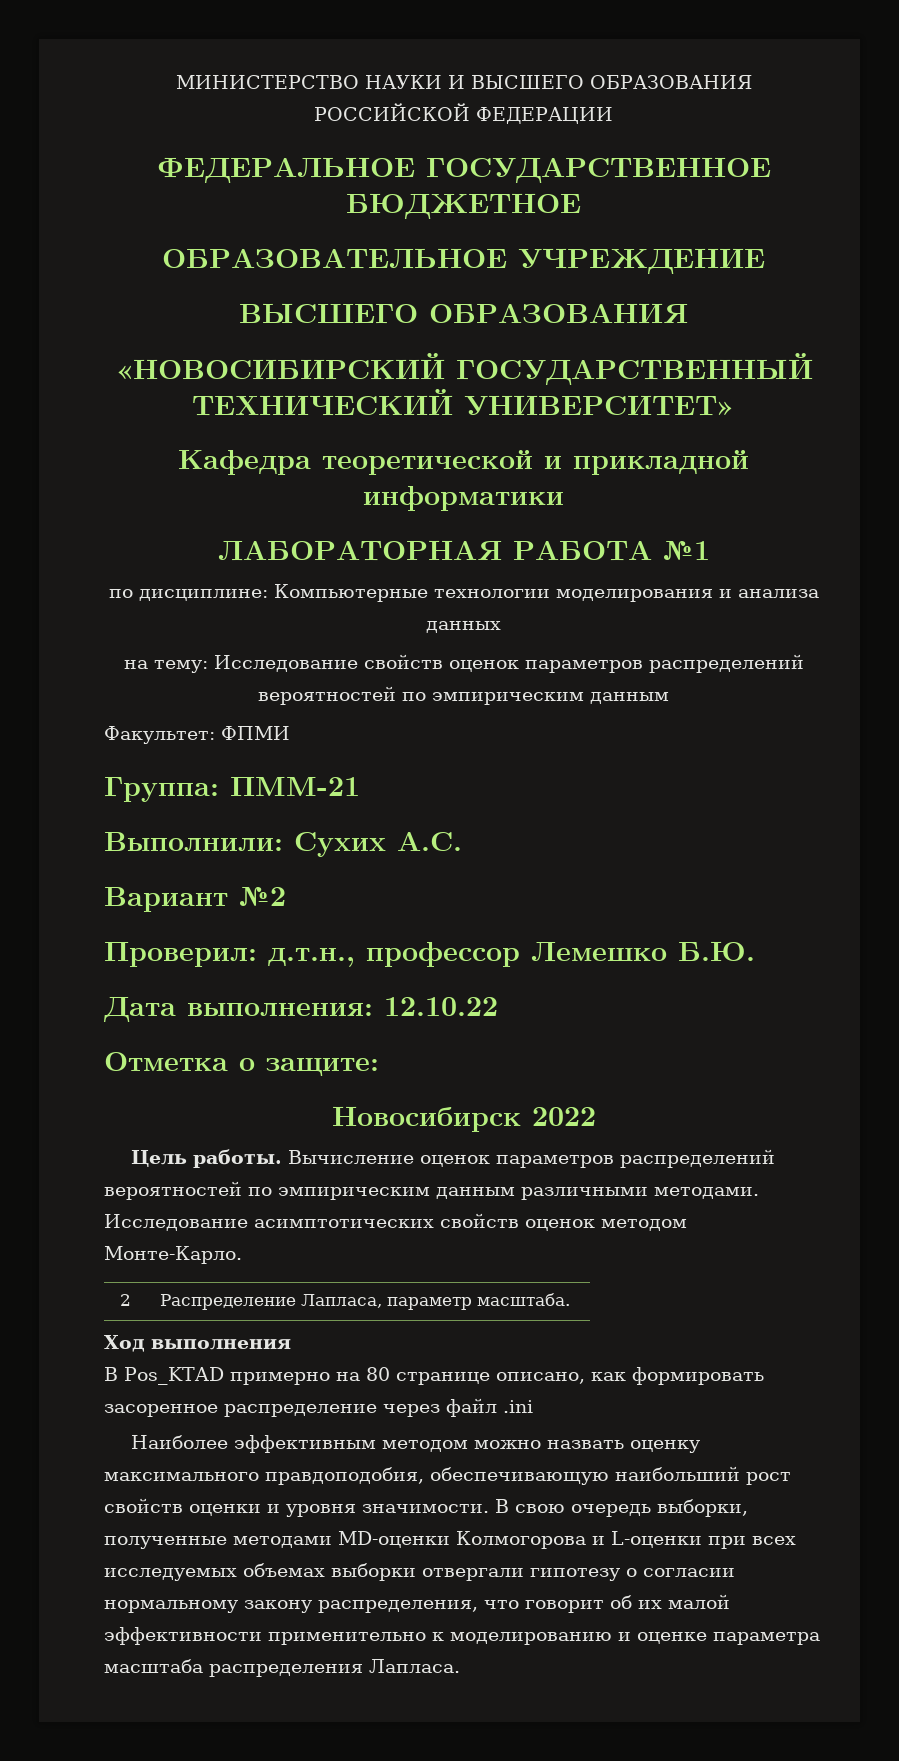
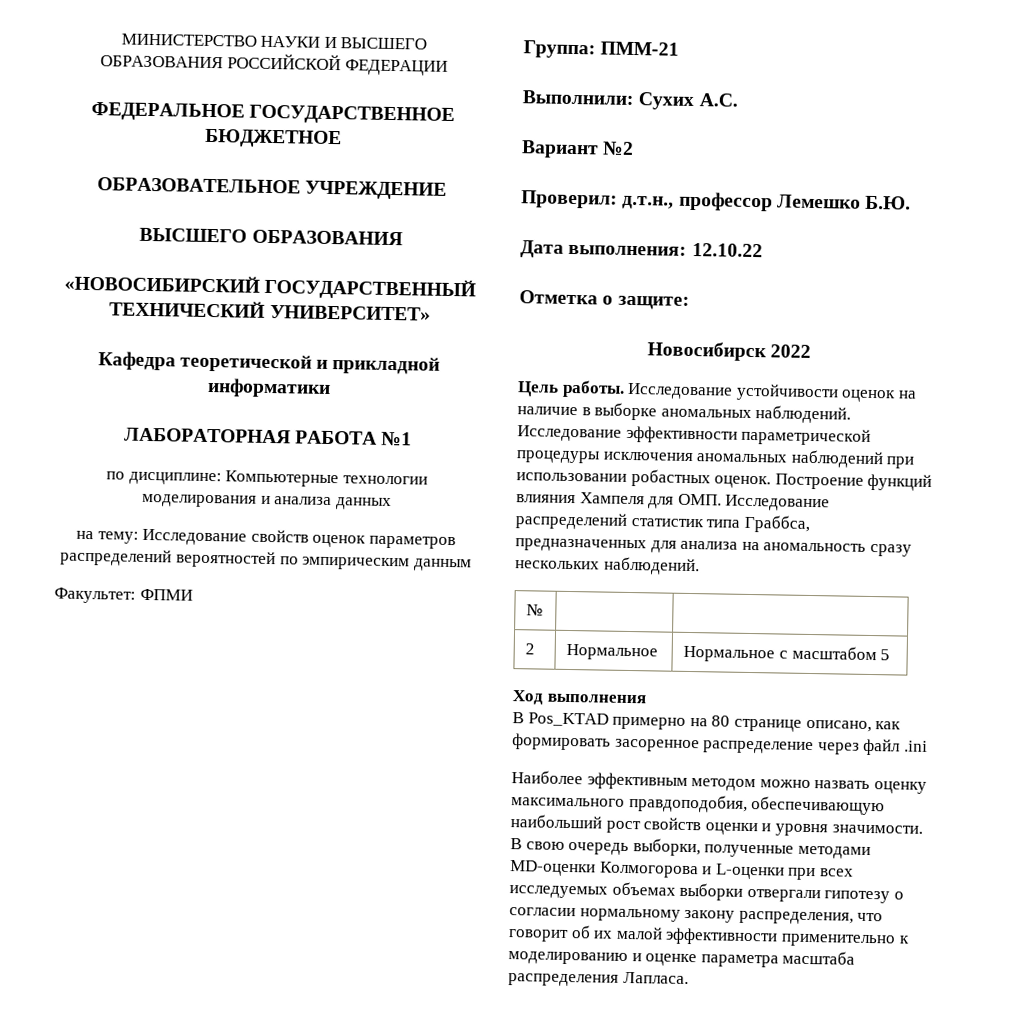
- Вычисление оценок параметров распределений вероятностей по эмпирическим данным различными методами. Исследование асимптотических свойств оценок методом Монте-Карло.
- 2 | Распределение Лапласа, параметр масштаба.
+ Исследование устойчивости оценок на наличие в выборке аномальных наблюдений. Исследование эффективности параметрической процедуры исключения аномальных наблюдений при использовании робастных оценок. Построение функций влияния Хампеля для ОМП. Исследование распределений статистик типа Граббса, предназначенных для анализа на аномальность сразу нескольких наблюдений.
+ № | |
+ 2 | Нормальное | Нормальное с масштабом 5

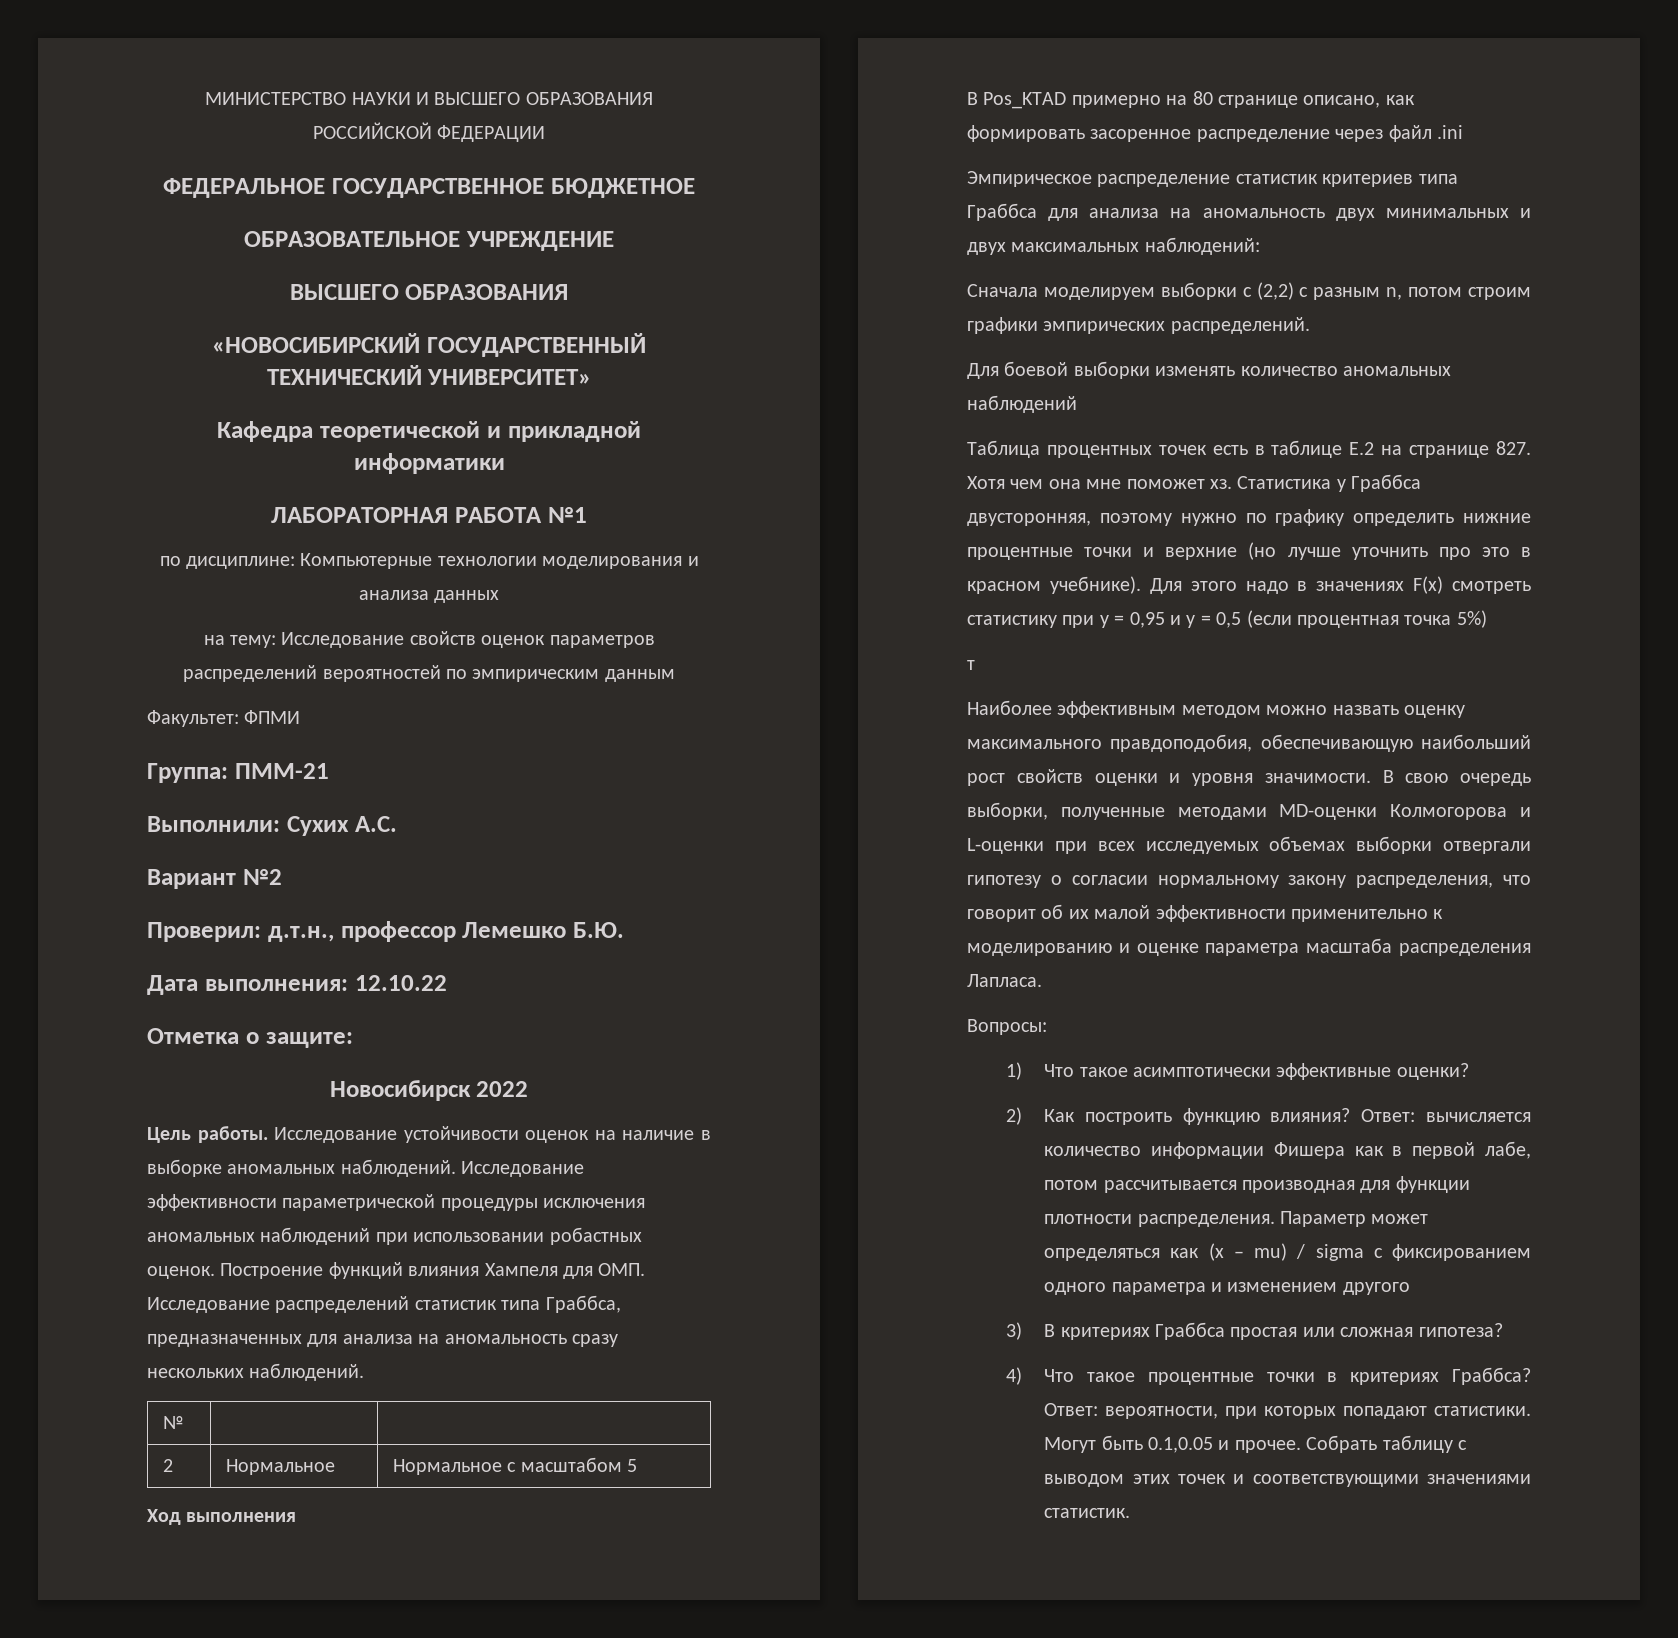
+ Эмпирическое распределение статистик критериев типа Граббса для анализа на аномальность двух минимальных и двух максимальных наблюдений:
+ Сначала моделируем выборки с (2,2) с разным n, потом строим графики эмпирических распределений.
+ Для боевой выборки изменять количество аномальных наблюдений
+ Таблица процентных точек есть в таблице Е.2 на странице 827. Хотя чем она мне поможет хз. Статистика у Граббса двусторонняя, поэтому нужно по графику определить нижние процентные точки и верхние (но лучше уточнить про это в красном учебнике). Для этого надо в значениях F(x) смотреть статистику при y = 0,95 и y = 0,5 (если процентная точка 5%)
+ т
+ Вопросы:
+ 1) Что такое асимптотически эффективные оценки?
+ 2) Как построить функцию влияния? Ответ: вычисляется количество информации Фишера как в первой лабе, потом рассчитывается производная для функции плотности распределения. Параметр может определяться как (x – mu) / sigma с фиксированием одного параметра и изменением другого
+ 3) В критериях Граббса простая или сложная гипотеза?
+ 4) Что такое процентные точки в критериях Граббса? Ответ: вероятности, при которых попадают статистики. Могут быть 0.1,0.05 и прочее. Собрать таблицу с выводом этих точек и соответствующими значениями статистик.

